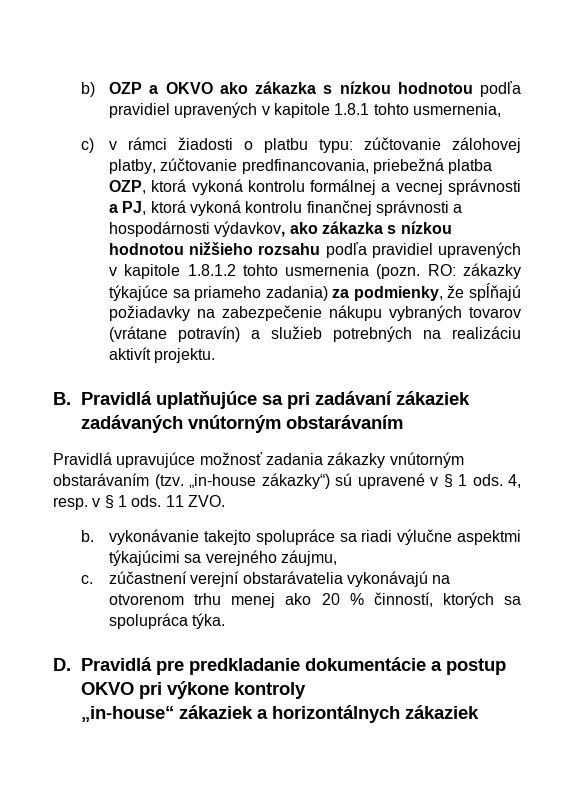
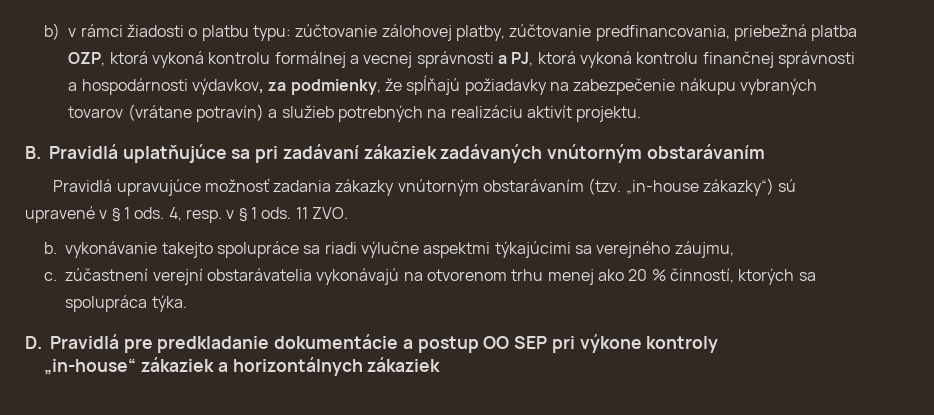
- b) OZP a OKVO ako zákazka s nízkou hodnotou podľa pravidiel upravených v kapitole 1.8.1 tohto usmernenia,
- c) v rámci žiadosti o platbu typu: zúčtovanie zálohovej platby, zúčtovanie predfinancovania, priebežná platba OZP, ktorá vykoná kontrolu formálnej a vecnej správnosti a PJ, ktorá vykoná kontrolu finančnej správnosti a hospodárnosti výdavkov, ako zákazka s nízkou hodnotou nižšieho rozsahu podľa pravidiel upravených v kapitole 1.8.1.2 tohto usmernenia (pozn. RO: zákazky týkajúce sa priameho zadania) za podmienky, že spĺňajú požiadavky na zabezpečenie nákupu vybraných tovarov (vrátane potravín) a služieb potrebných na realizáciu aktivít projektu.
+ b) v rámci žiadosti o platbu typu: zúčtovanie zálohovej platby, zúčtovanie predfinancovania, priebežná platba OZP, ktorá vykoná kontrolu formálnej a vecnej správnosti a PJ, ktorá vykoná kontrolu finančnej správnosti a hospodárnosti výdavkov, za podmienky, že spĺňajú požiadavky na zabezpečenie nákupu vybraných tovarov (vrátane potravín) a služieb potrebných na realizáciu aktivít projektu.
- D. Pravidlá pre predkladanie dokumentácie a postup OKVO pri výkone kontroly
+ D. Pravidlá pre predkladanie dokumentácie a postup OO SEP pri výkone kontroly

